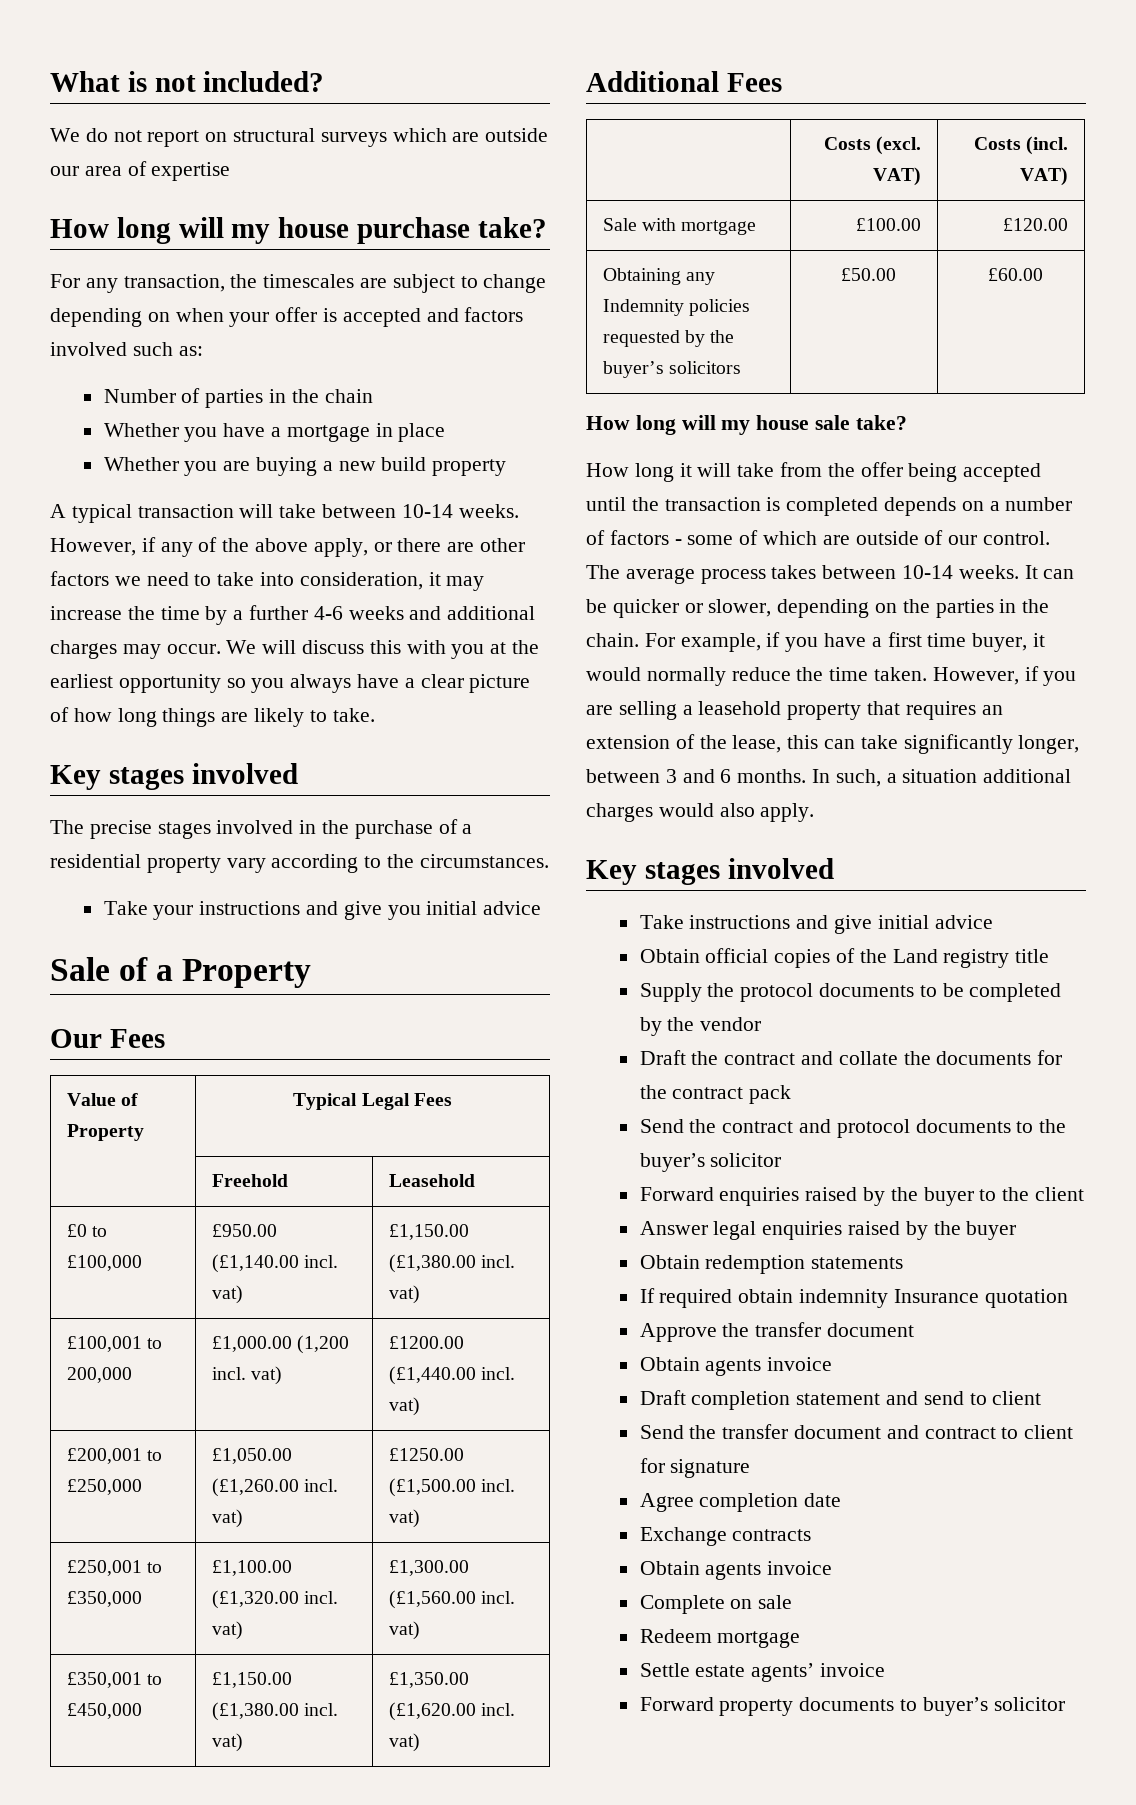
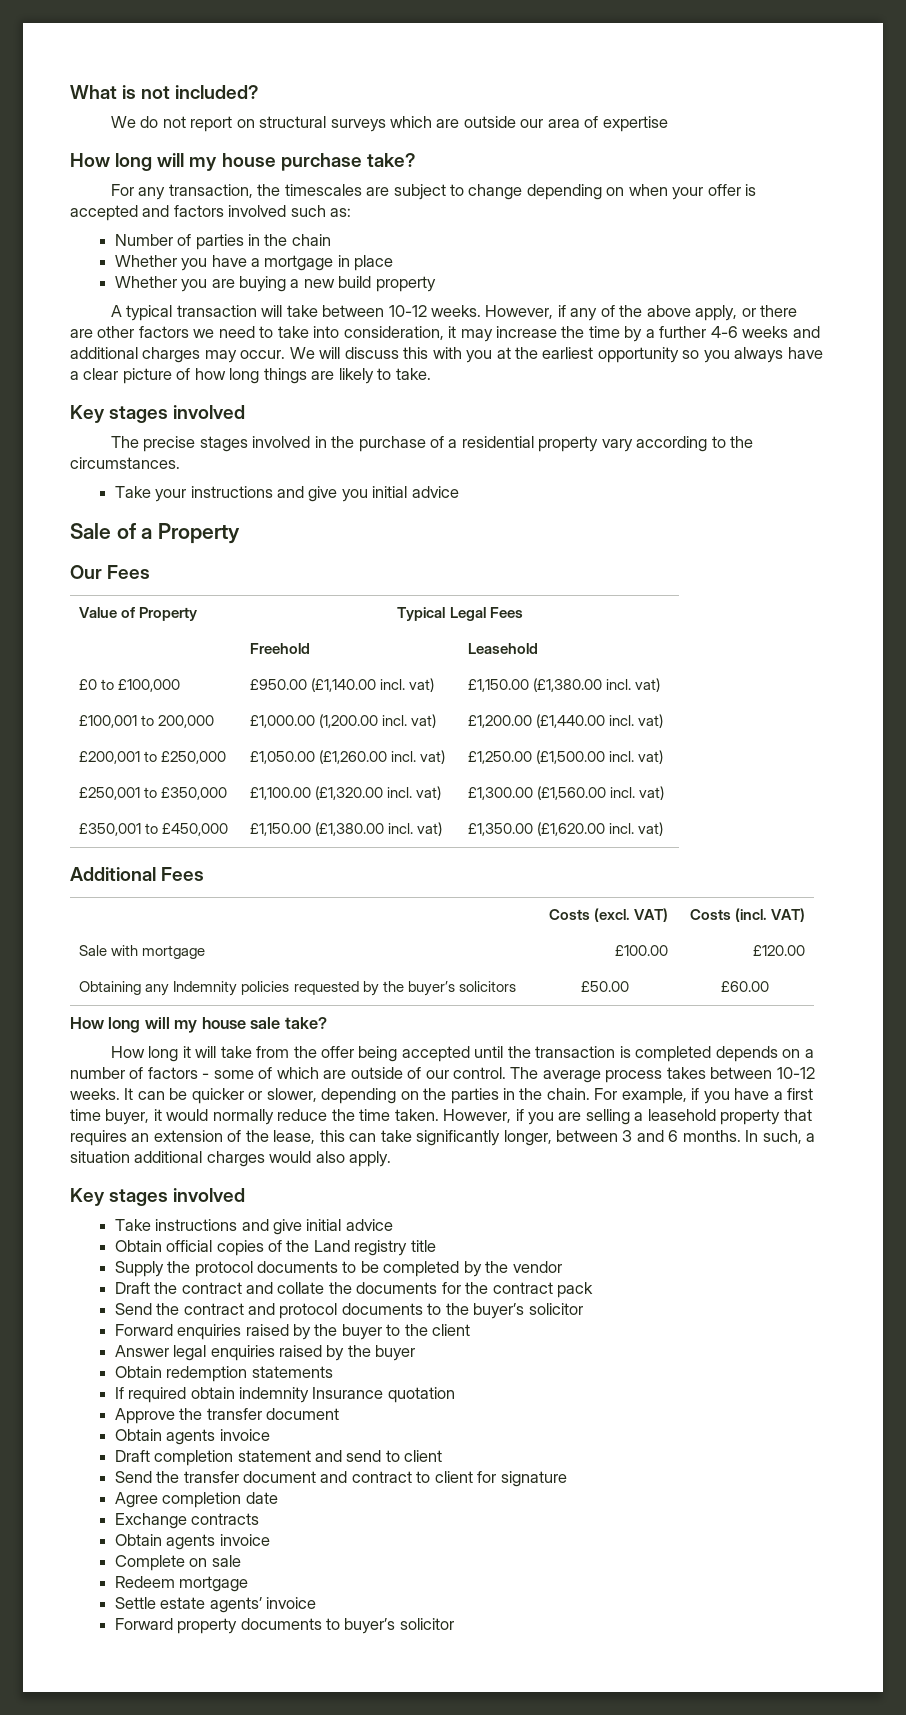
- A typical transaction will take between 10-14 weeks.
+ A typical transaction will take between 10-12 weeks.
- £100,001 to 200,000 | £1,000.00 (1,200 incl. vat) | £1200.00 (£1,440.00 incl. vat)
+ £100,001 to 200,000 | £1,000.00 (1,200.00 incl. vat) | £1,200.00 (£1,440.00 incl. vat)
- £200,001 to £250,000 | £1,050.00 (£1,260.00 incl. vat) | £1250.00 (£1,500.00 incl. vat)
+ £200,001 to £250,000 | £1,050.00 (£1,260.00 incl. vat) | £1,250.00 (£1,500.00 incl. vat)
- The average process takes between 10-14 weeks.
+ The average process takes between 10-12 weeks.

